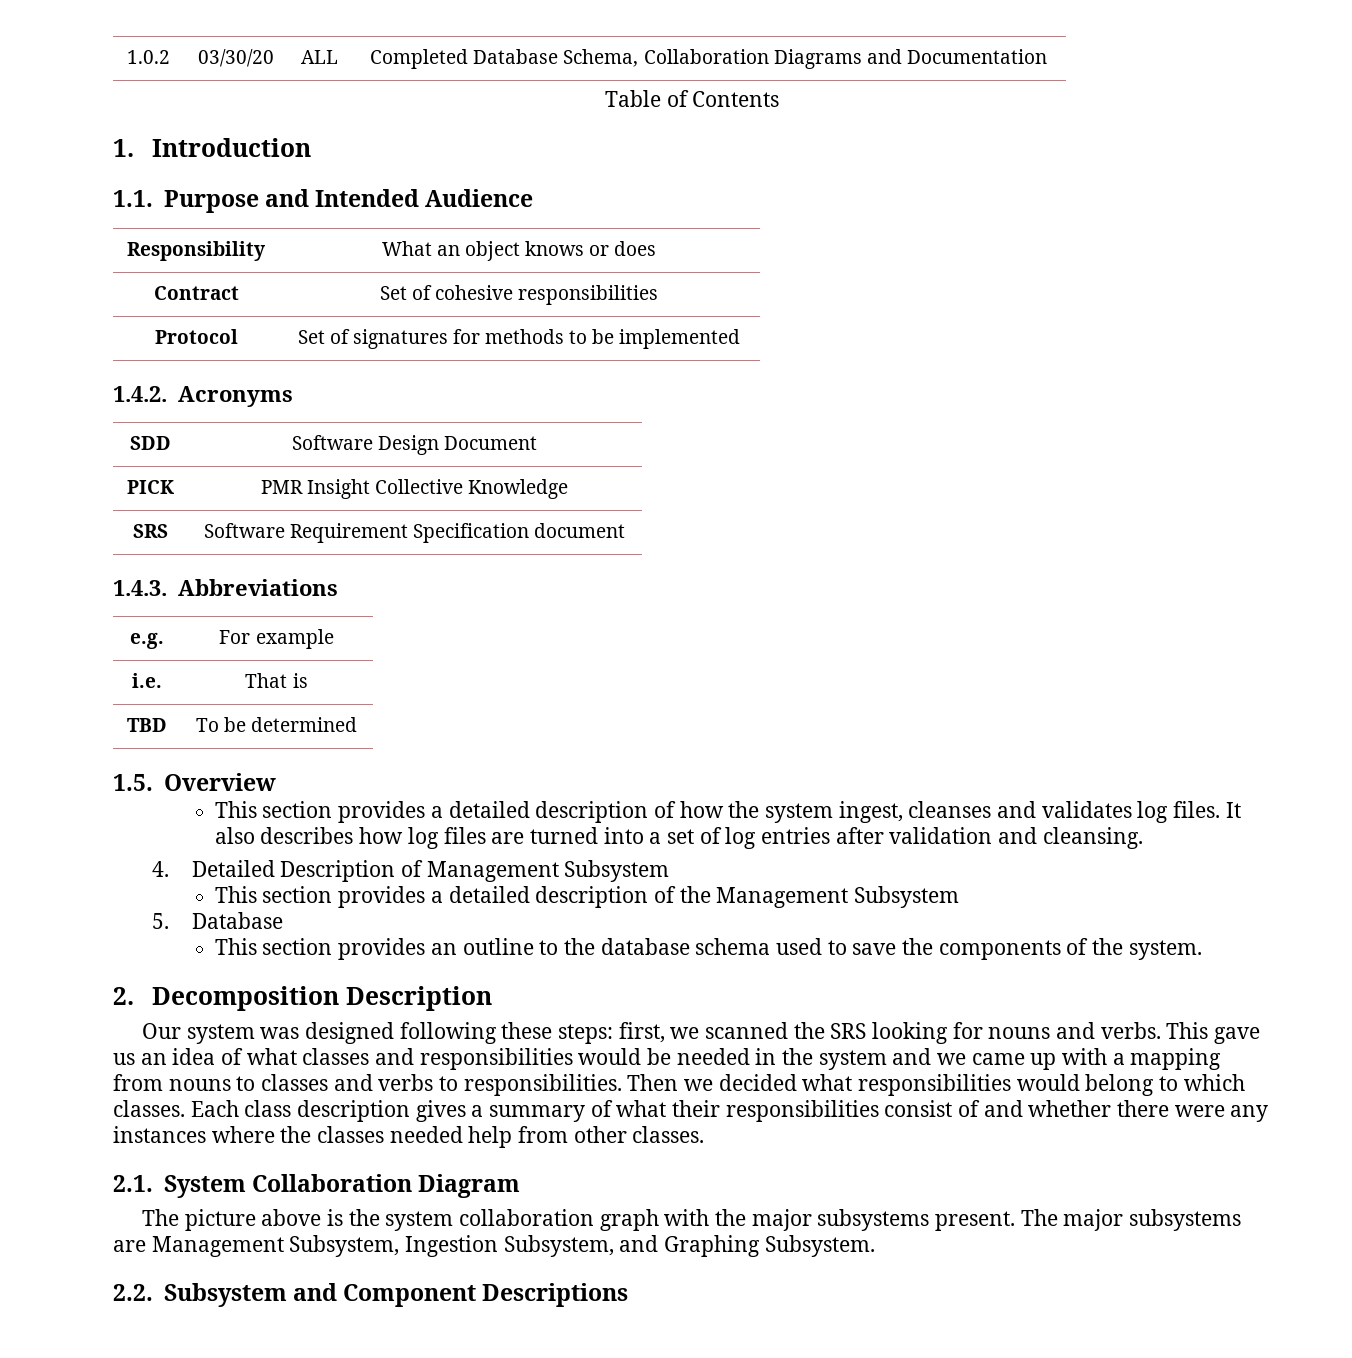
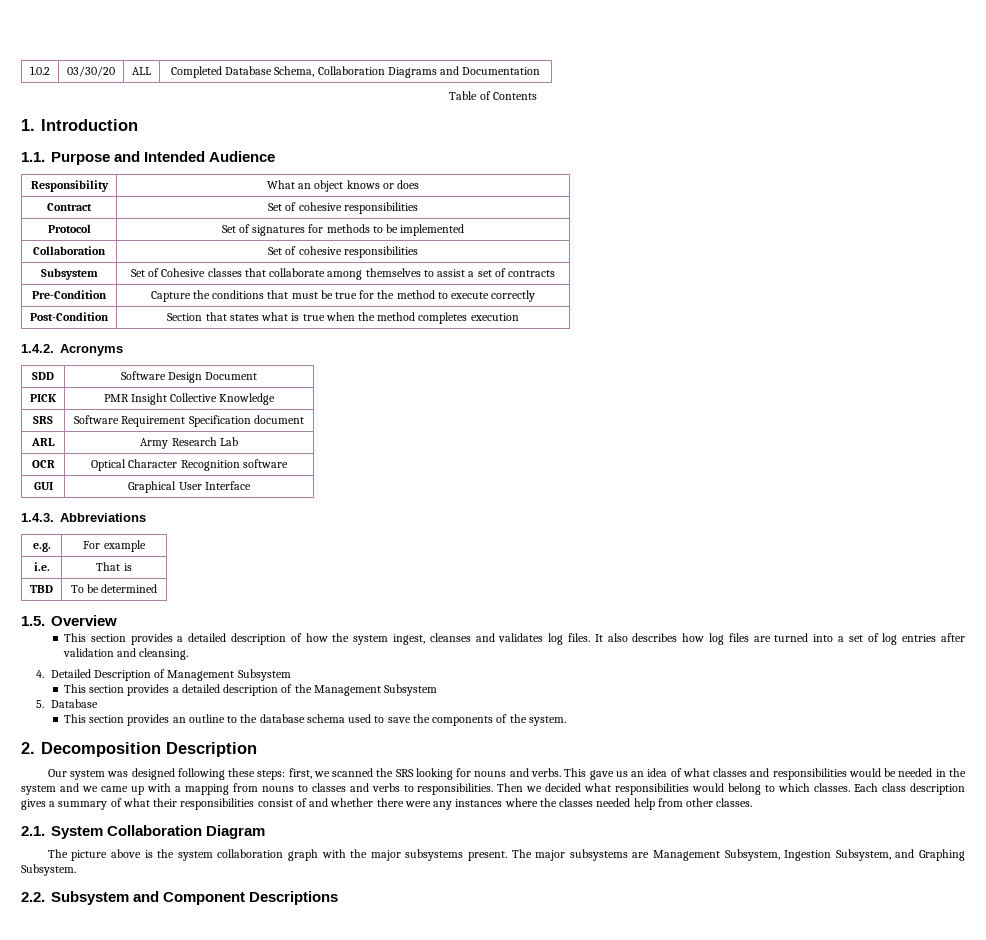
+ Collaboration | Set of cohesive responsibilities
+ Subsystem | Set of Cohesive classes that collaborate among themselves to assist a set of contracts
+ Pre-Condition | Capture the conditions that must be true for the method to execute correctly
+ Post-Condition | Section that states what is true when the method completes execution
+ ARL | Army Research Lab
+ OCR | Optical Character Recognition software
+ GUI | Graphical User Interface

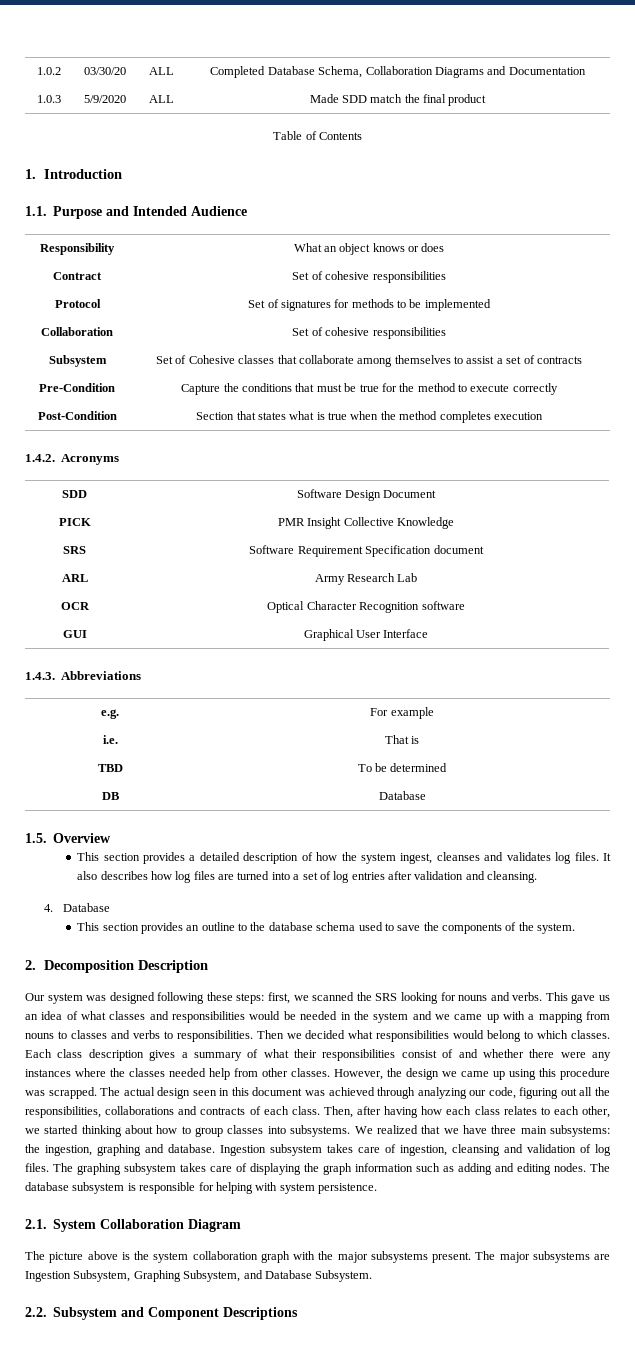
+ 1.0.3 | 5/9/2020 | ALL | Made SDD match the final product
+ DB | Database
- 4. Detailed Description of Management Subsystem
- This section provides a detailed description of the Management Subsystem
- 5. Database
+ 4. Database
+ However, the design we came up using this procedure was scrapped. The actual design seen in this document was achieved through analyzing our code, figuring out all the responsibilities, collaborations and contracts of each class. Then, after having how each class relates to each other, we started thinking about how to group classes into subsystems. We realized that we have three main subsystems: the ingestion, graphing and database. Ingestion subsystem takes care of ingestion, cleansing and validation of log files. The graphing subsystem takes care of displaying the graph information such as adding and editing nodes. The database subsystem is responsible for helping with system persistence.
- The major subsystems are Management Subsystem, Ingestion Subsystem, and Graphing Subsystem.
+ The major subsystems are Ingestion Subsystem, Graphing Subsystem, and Database Subsystem.

